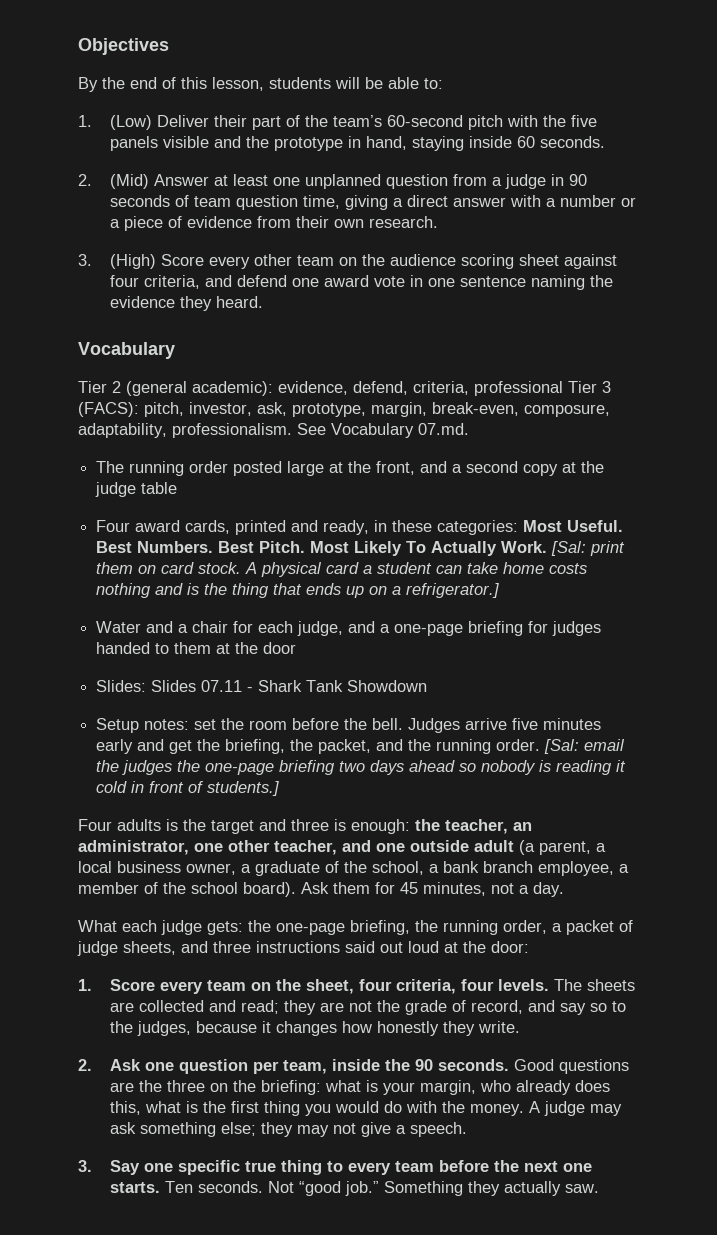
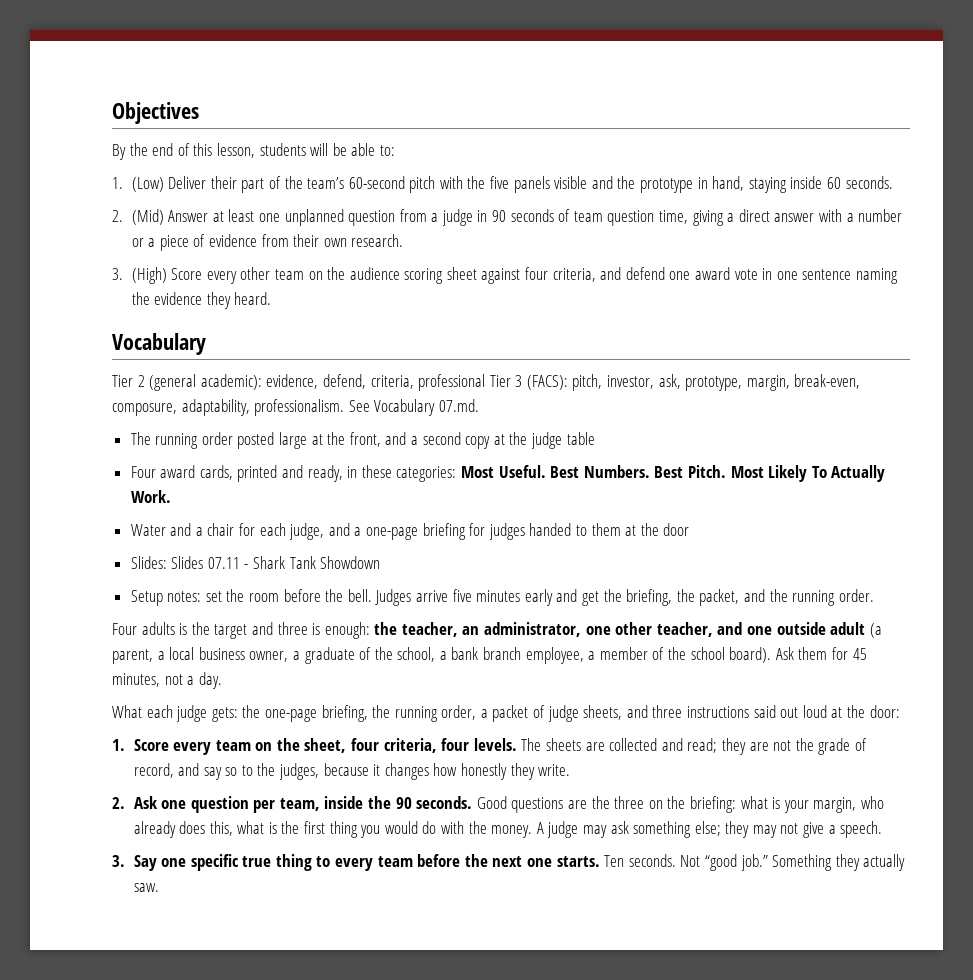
- [Sal: print them on card stock. A physical card a student can take home costs nothing and is the thing that ends up on a refrigerator.]
- [Sal: email the judges the one-page briefing two days ahead so nobody is reading it cold in front of students.]

